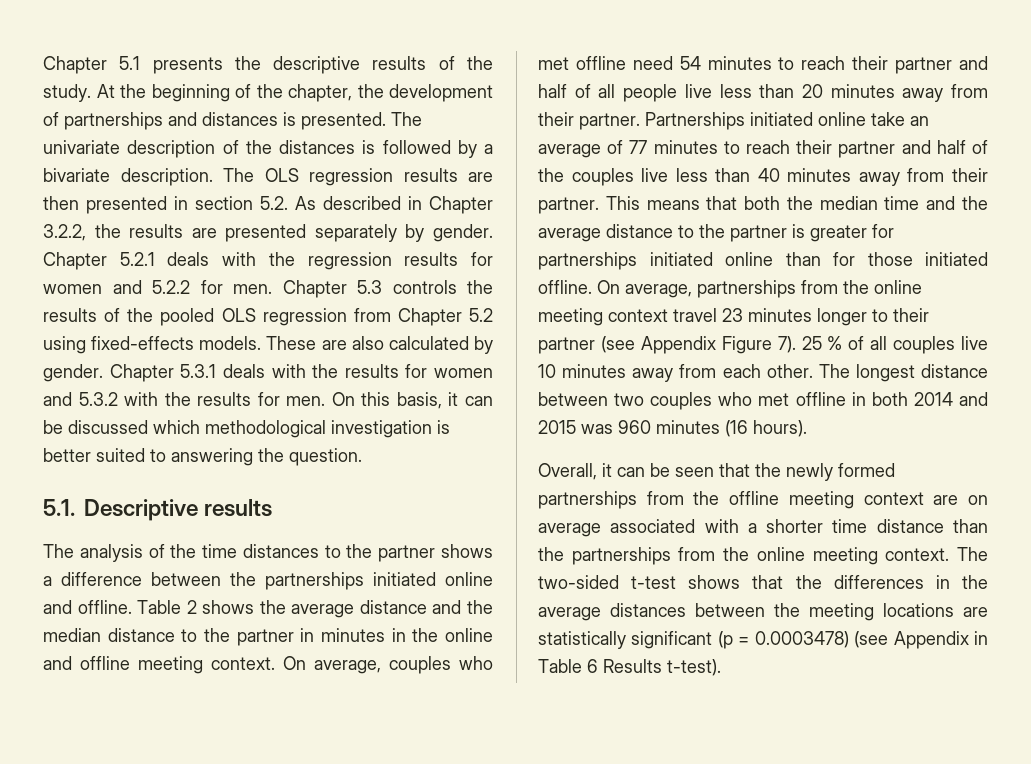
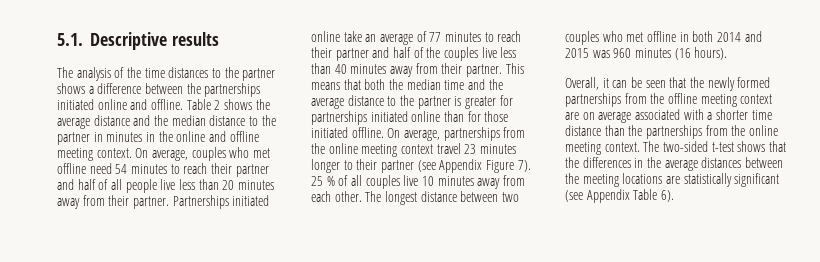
- Chapter 5.1 presents the descriptive results of the study. At the beginning of the chapter, the development of partnerships and distances is presented. The univariate description of the distances is followed by a bivariate description. The OLS regression results are then presented in section 5.2. As described in Chapter 3.2.2, the results are presented separately by gender. Chapter 5.2.1 deals with the regression results for women and 5.2.2 for men. Chapter 5.3 controls the results of the pooled OLS regression from Chapter 5.2 using fixed-effects models. These are also calculated by gender. Chapter 5.3.1 deals with the results for women and 5.3.2 with the results for men. On this basis, it can be discussed which methodological investigation is better suited to answering the question.
- The two-sided t-test shows that the differences in the average distances between the meeting locations are statistically significant (p = 0.0003478) (see Appendix in Table 6 Results t-test).
+ The two-sided t-test shows that the differences in the average distances between the meeting locations are statistically significant (see Appendix Table 6).

